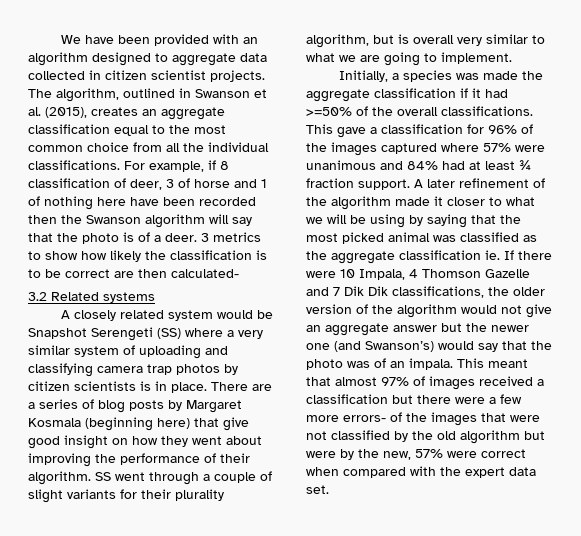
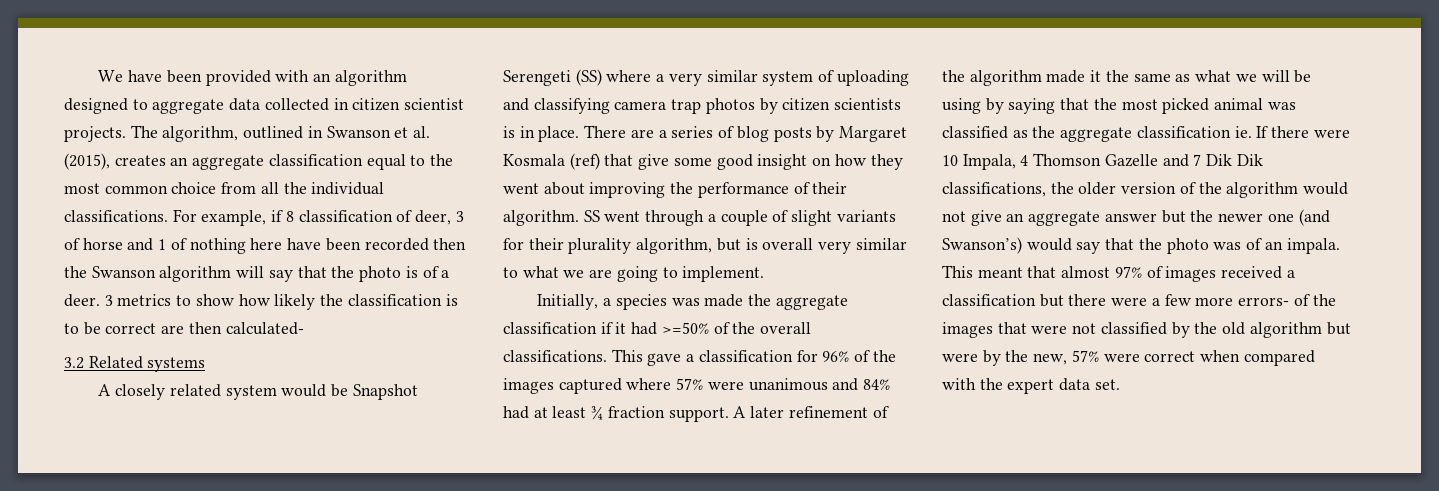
- There are a series of blog posts by Margaret Kosmala (beginning here) that give good insight on how they went about improving the performance of their algorithm.
+ There are a series of blog posts by Margaret Kosmala (ref) that give some good insight on how they went about improving the performance of their algorithm.
- A later refinement of the algorithm made it closer to what we will be using by saying that the most picked animal was classified as the aggregate classification ie. If there were 10 Impala, 4 Thomson Gazelle and 7 Dik Dik classifications, the older version of the algorithm would not give an aggregate answer but the newer one (and Swanson’s) would say that the photo was of an impala.
+ A later refinement of the algorithm made it the same as what we will be using by saying that the most picked animal was classified as the aggregate classification ie. If there were 10 Impala, 4 Thomson Gazelle and 7 Dik Dik classifications, the older version of the algorithm would not give an aggregate answer but the newer one (and Swanson’s) would say that the photo was of an impala.

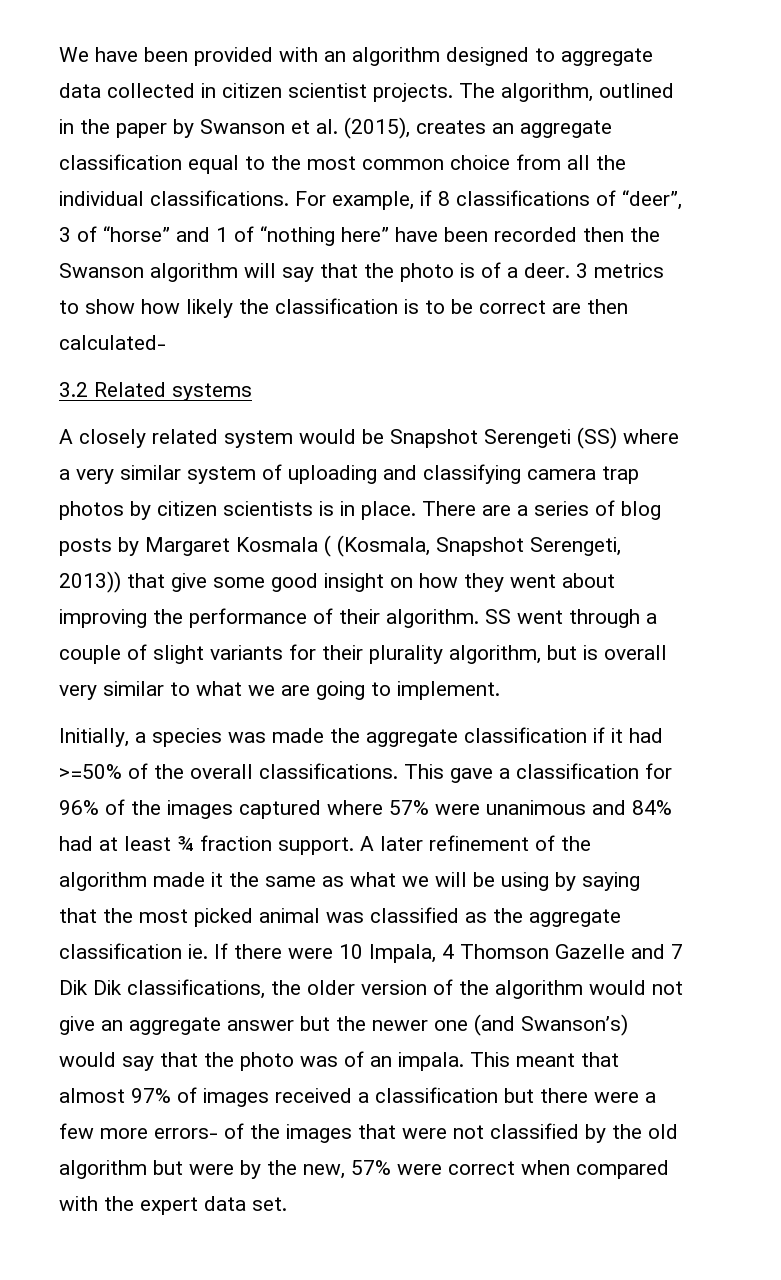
- The algorithm, outlined in Swanson et al. (2015), creates an aggregate classification equal to the most common choice from all the individual classifications.
+ The algorithm, outlined in the paper by Swanson et al. (2015), creates an aggregate classification equal to the most common choice from all the individual classifications.
- For example, if 8 classification of deer, 3 of horse and 1 of nothing here have been recorded then the Swanson algorithm will say that the photo is of a deer.
+ For example, if 8 classifications of “deer”, 3 of “horse” and 1 of “nothing here” have been recorded then the Swanson algorithm will say that the photo is of a deer.
- There are a series of blog posts by Margaret Kosmala (ref) that give some good insight on how they went about improving the performance of their algorithm.
+ There are a series of blog posts by Margaret Kosmala ( (Kosmala, Snapshot Serengeti, 2013)) that give some good insight on how they went about improving the performance of their algorithm.

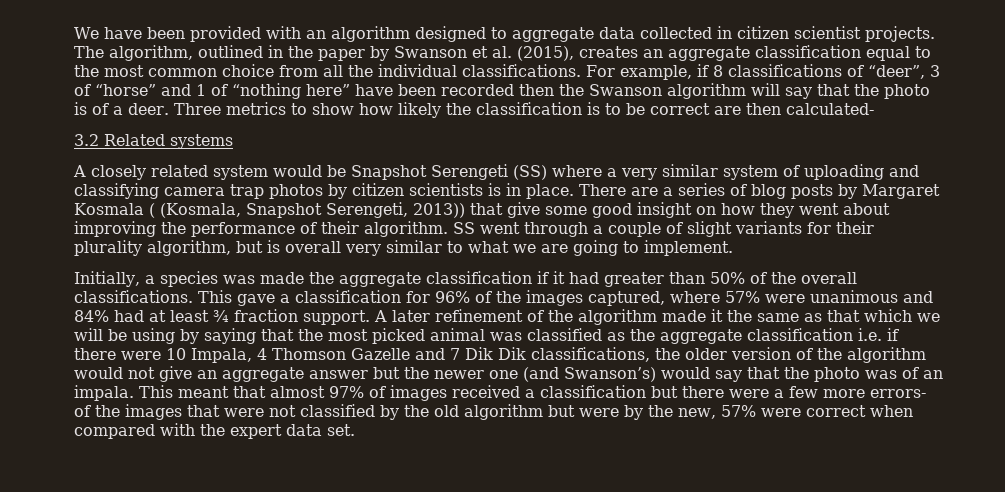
- 3 metrics to show how likely the classification is to be correct are then calculated-
+ Three metrics to show how likely the classification is to be correct are then calculated-
- Initially, a species was made the aggregate classification if it had >=50% of the overall classifications.
+ Initially, a species was made the aggregate classification if it had greater than 50% of the overall classifications.
- This gave a classification for 96% of the images captured where 57% were unanimous and 84% had at least ¾ fraction support.
+ This gave a classification for 96% of the images captured, where 57% were unanimous and 84% had at least ¾ fraction support.
- A later refinement of the algorithm made it the same as what we will be using by saying that the most picked animal was classified as the aggregate classification ie. If there were 10 Impala, 4 Thomson Gazelle and 7 Dik Dik classifications, the older version of the algorithm would not give an aggregate answer but the newer one (and Swanson’s) would say that the photo was of an impala.
+ A later refinement of the algorithm made it the same as that which we will be using by saying that the most picked animal was classified as the aggregate classification i.e. if there were 10 Impala, 4 Thomson Gazelle and 7 Dik Dik classifications, the older version of the algorithm would not give an aggregate answer but the newer one (and Swanson’s) would say that the photo was of an impala.

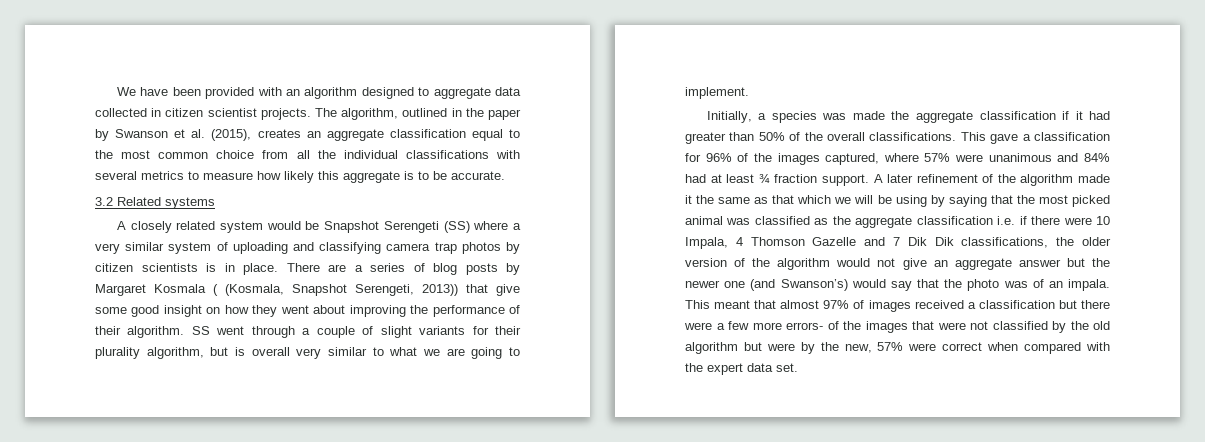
- The algorithm, outlined in the paper by Swanson et al. (2015), creates an aggregate classification equal to the most common choice from all the individual classifications. For example, if 8 classifications of “deer”, 3 of “horse” and 1 of “nothing here” have been recorded then the Swanson algorithm will say that the photo is of a deer. Three metrics to show how likely the classification is to be correct are then calculated-
+ The algorithm, outlined in the paper by Swanson et al. (2015), creates an aggregate classification equal to the most common choice from all the individual classifications with several metrics to measure how likely this aggregate is to be accurate.

